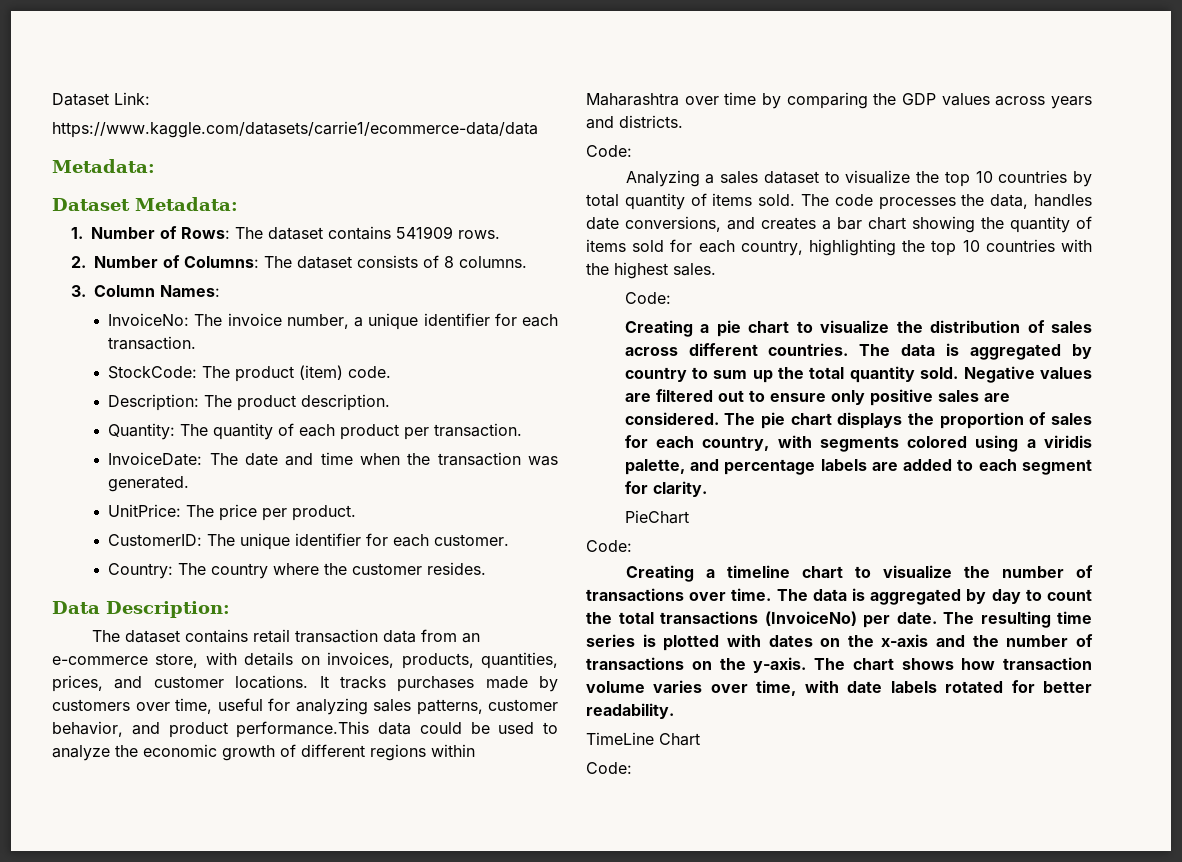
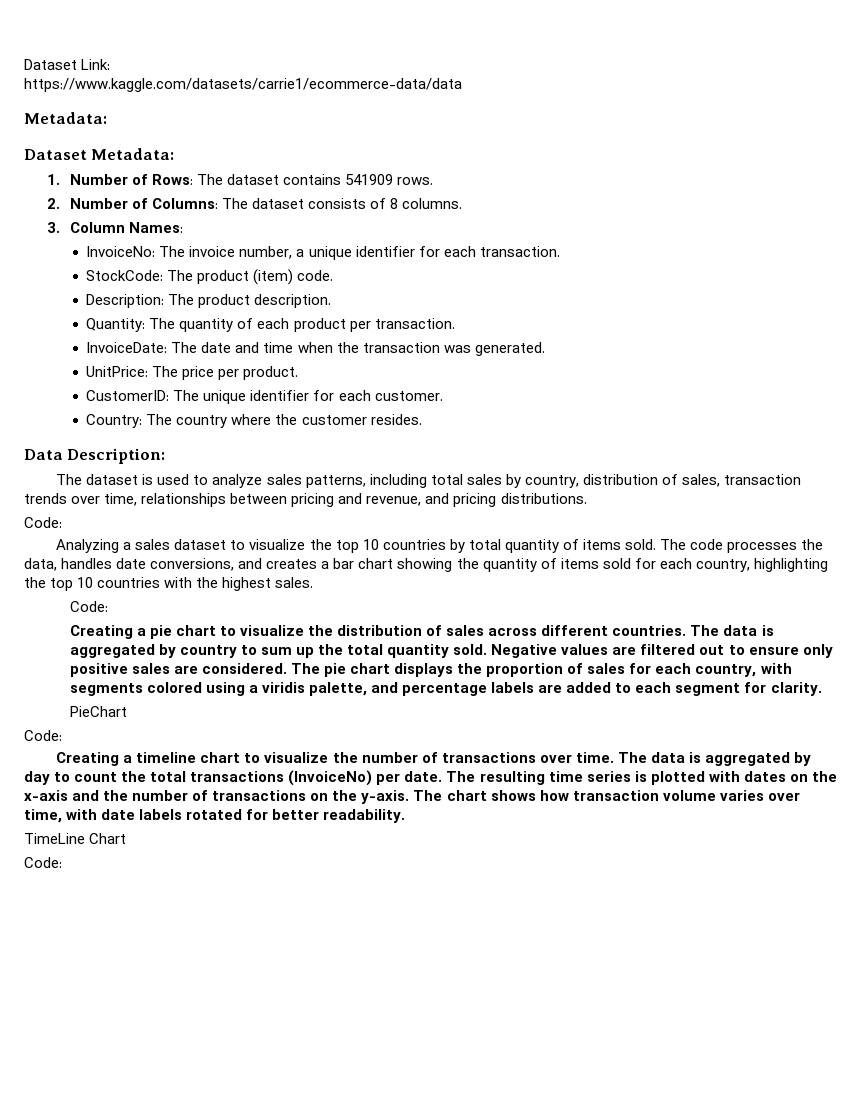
- The dataset contains retail transaction data from an e-commerce store, with details on invoices, products, quantities, prices, and customer locations. It tracks purchases made by customers over time, useful for analyzing sales patterns, customer behavior, and product performance.This data could be used to analyze the economic growth of different regions within Maharashtra over time by comparing the GDP values across years and districts.
+ The dataset is used to analyze sales patterns, including total sales by country, distribution of sales, transaction trends over time, relationships between pricing and revenue, and pricing distributions.

